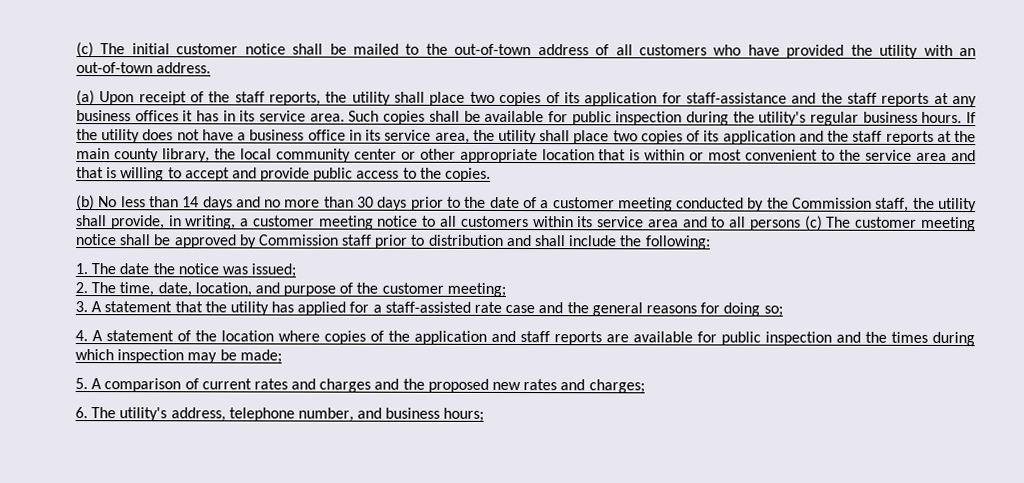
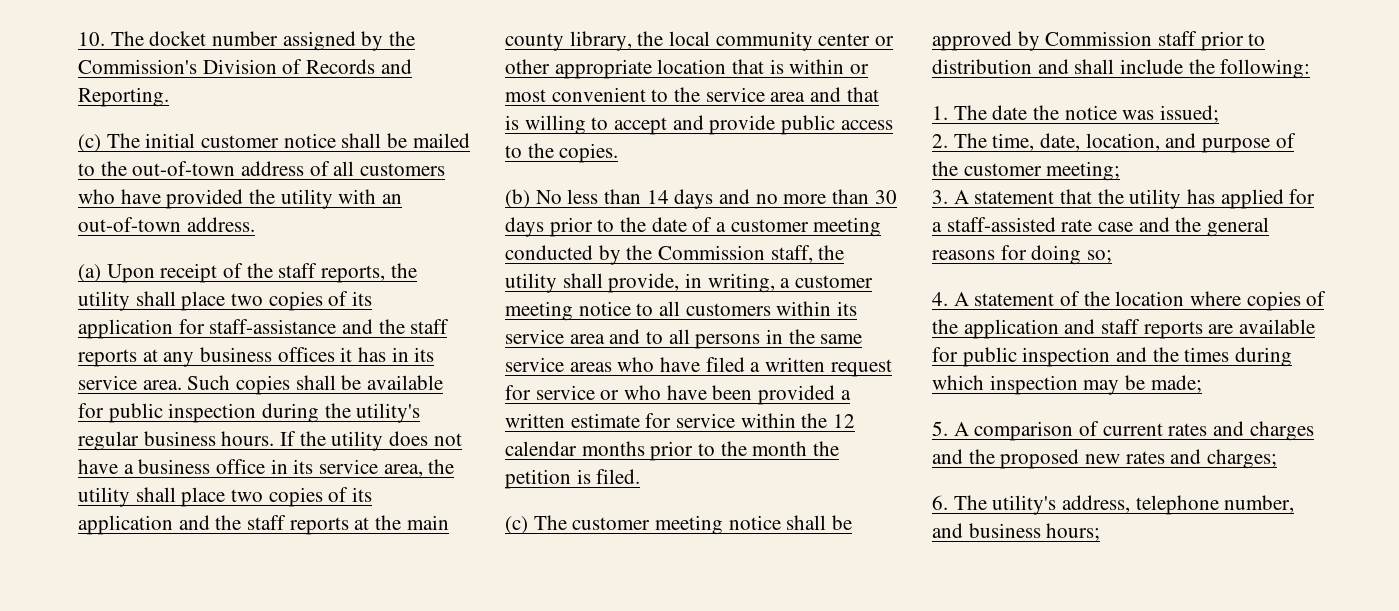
+ 10. The docket number assigned by the Commission's Division of Records and Reporting.
- (b) No less than 14 days and no more than 30 days prior to the date of a customer meeting conducted by the Commission staff, the utility shall provide, in writing, a customer meeting notice to all customers within its service area and to all persons (c) The customer meeting notice shall be approved by Commission staff prior to distribution and shall include the following:
+ (b) No less than 14 days and no more than 30 days prior to the date of a customer meeting conducted by the Commission staff, the utility shall provide, in writing, a customer meeting notice to all customers within its service area and to all persons in the same service areas who have filed a written request for service or who have been provided a written estimate for service within the 12 calendar months prior to the month the petition is filed.
+ (c) The customer meeting notice shall be approved by Commission staff prior to distribution and shall include the following:

